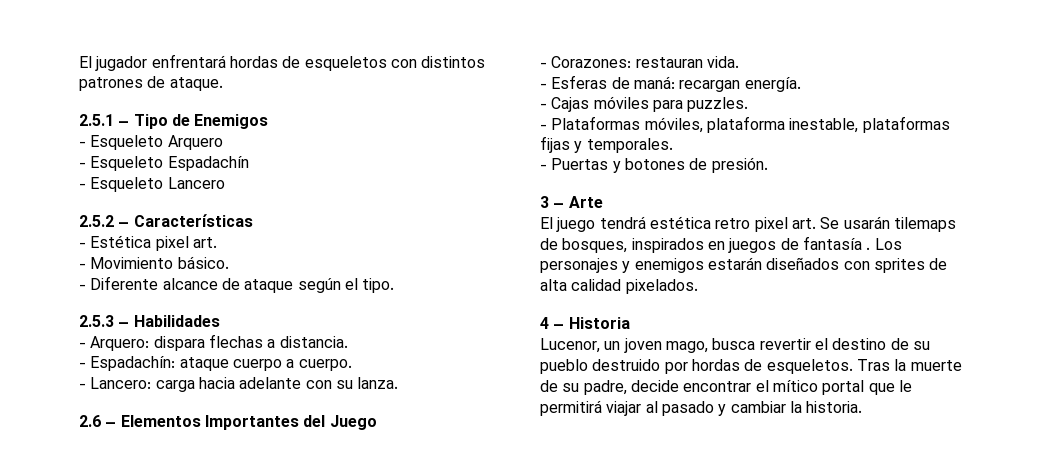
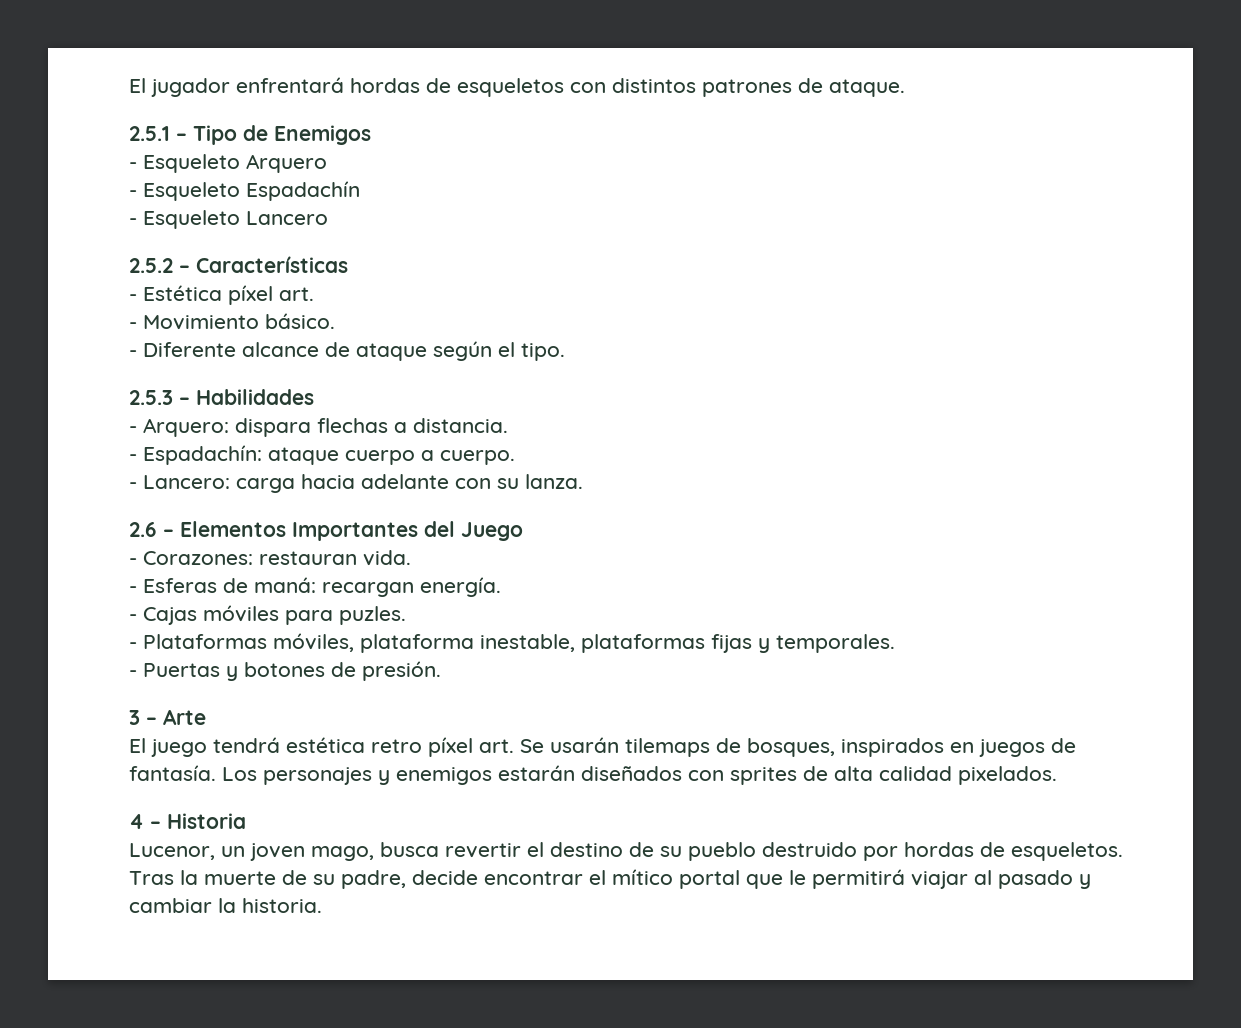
- - Estética pixel art.
+ - Estética píxel art.
- - Cajas móviles para puzzles.
+ - Cajas móviles para puzles.
- El juego tendrá estética retro pixel art. Se usarán tilemaps de bosques, inspirados en juegos de fantasía .
+ El juego tendrá estética retro píxel art. Se usarán tilemaps de bosques, inspirados en juegos de fantasía.

